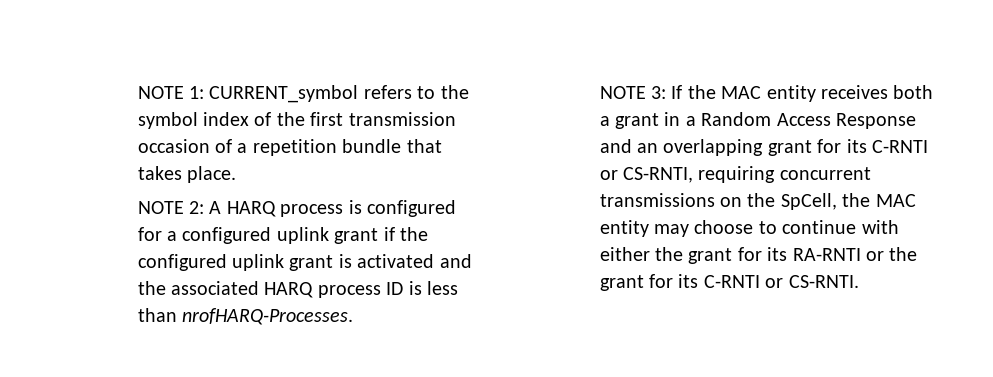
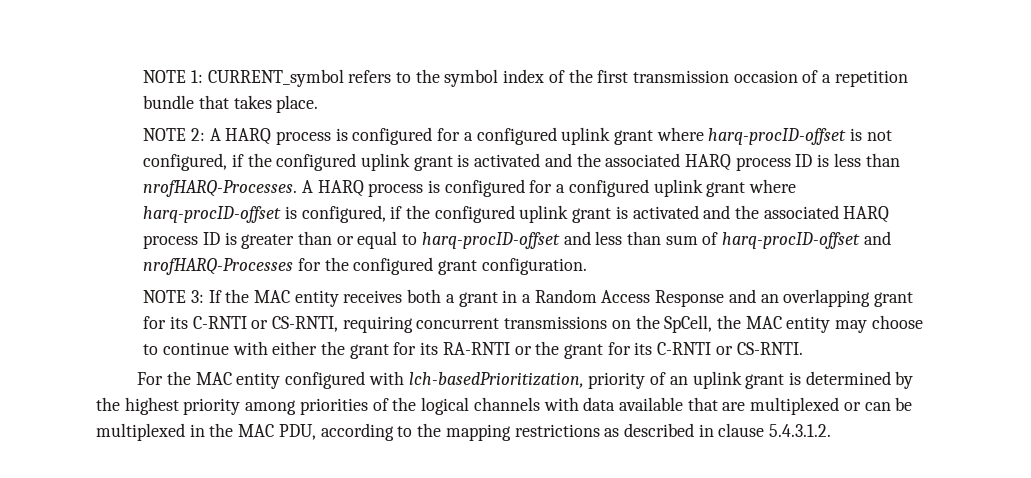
- NOTE 2: A HARQ process is configured for a configured uplink grant if the configured uplink grant is activated and the associated HARQ process ID is less than nrofHARQ-Processes.
+ NOTE 2: A HARQ process is configured for a configured uplink grant where harq-procID-offset is not configured, if the configured uplink grant is activated and the associated HARQ process ID is less than nrofHARQ-Processes. A HARQ process is configured for a configured uplink grant where harq-procID-offset is configured, if the configured uplink grant is activated and the associated HARQ process ID is greater than or equal to harq-procID-offset and less than sum of harq-procID-offset and nrofHARQ-Processes for the configured grant configuration.
+ For the MAC entity configured with lch-basedPrioritization, priority of an uplink grant is determined by the highest priority among priorities of the logical channels with data available that are multiplexed or can be multiplexed in the MAC PDU, according to the mapping restrictions as described in clause 5.4.3.1.2.

